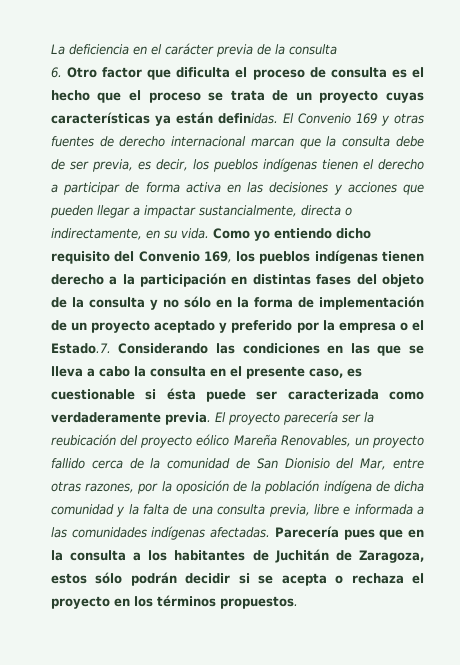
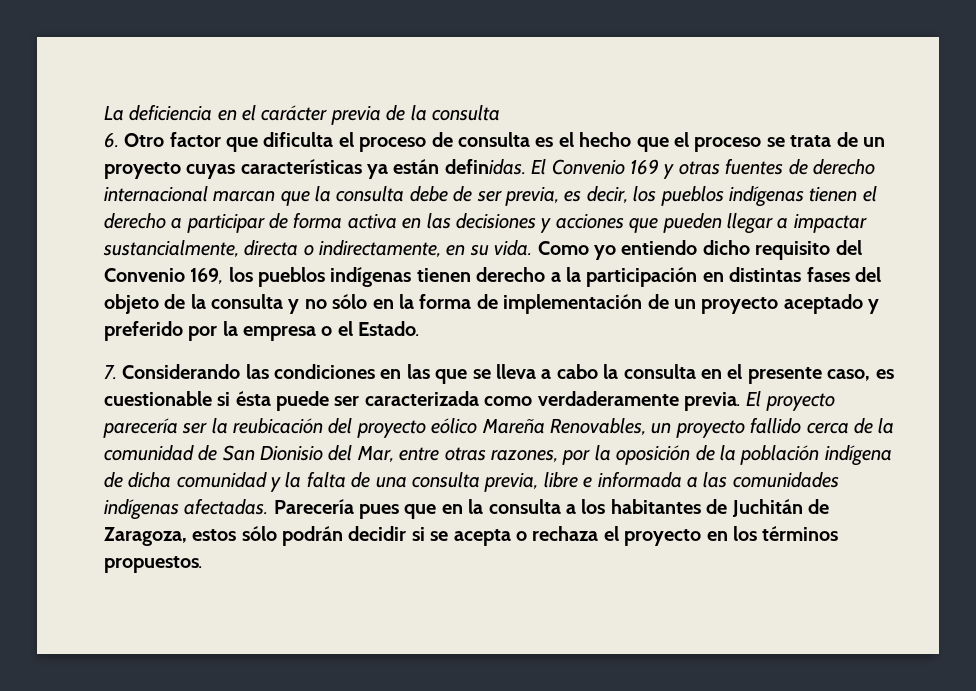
- Como yo entiendo dicho requisito del Convenio 169, los pueblos indígenas tienen derecho a la participación en distintas fases del objeto de la consulta y no sólo en la forma de implementación de un proyecto aceptado y preferido por la empresa o el Estado.7. Considerando las condiciones en las que se lleva a cabo la consulta en el presente caso, es cuestionable si ésta puede ser caracterizada como verdaderamente previa.
+ Como yo entiendo dicho requisito del Convenio 169, los pueblos indígenas tienen derecho a la participación en distintas fases del objeto de la consulta y no sólo en la forma de implementación de un proyecto aceptado y preferido por la empresa o el Estado.
+ 7. Considerando las condiciones en las que se lleva a cabo la consulta en el presente caso, es cuestionable si ésta puede ser caracterizada como verdaderamente previa.

